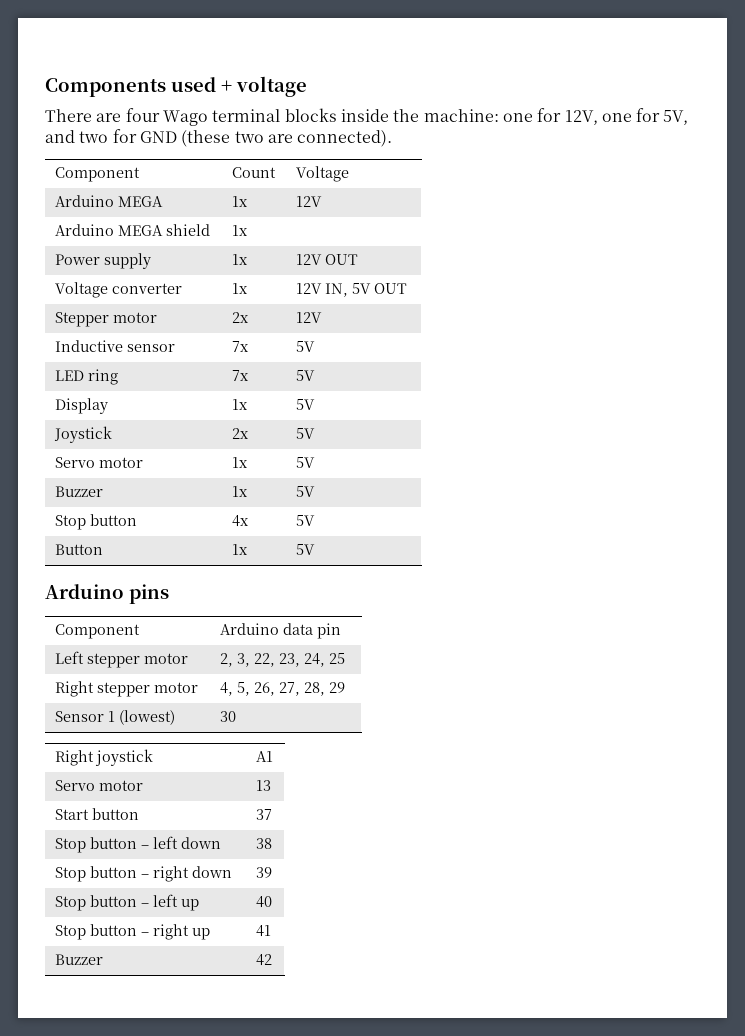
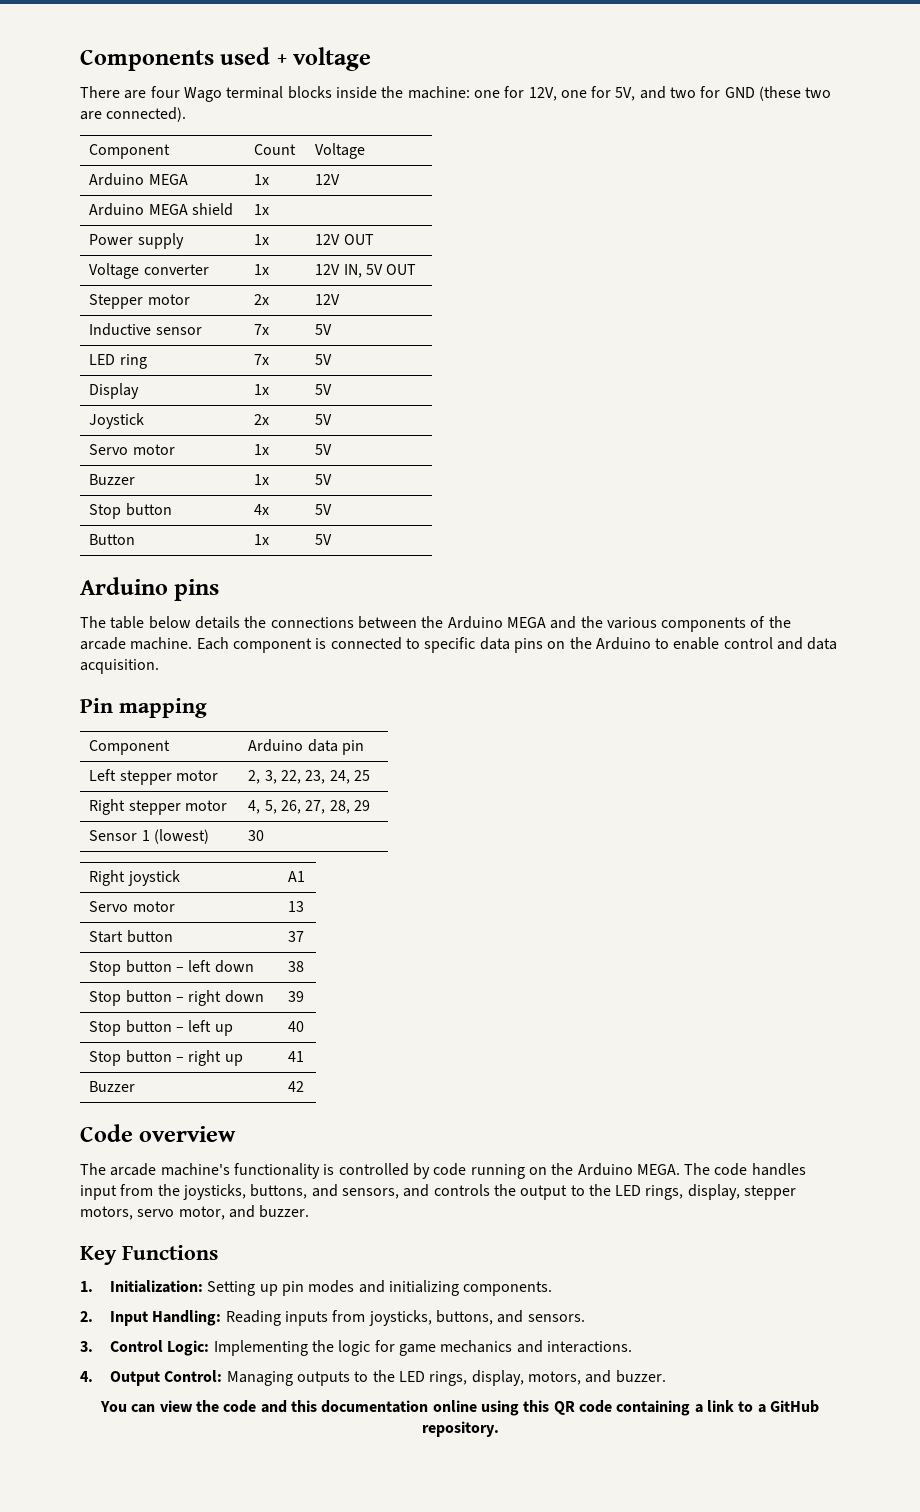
+ The table below details the connections between the Arduino MEGA and the various components of the arcade machine. Each component is connected to specific data pins on the Arduino to enable control and data acquisition.
+ Pin mapping
+ Code overview
+ The arcade machine's functionality is controlled by code running on the Arduino MEGA. The code handles input from the joysticks, buttons, and sensors, and controls the output to the LED rings, display, stepper motors, servo motor, and buzzer.
+ Key Functions
+ 1. Initialization: Setting up pin modes and initializing components.
+ 2. Input Handling: Reading inputs from joysticks, buttons, and sensors.
+ 3. Control Logic: Implementing the logic for game mechanics and interactions.
+ 4. Output Control: Managing outputs to the LED rings, display, motors, and buzzer.
+ You can view the code and this documentation online using this QR code containing a link to a GitHub repository.

